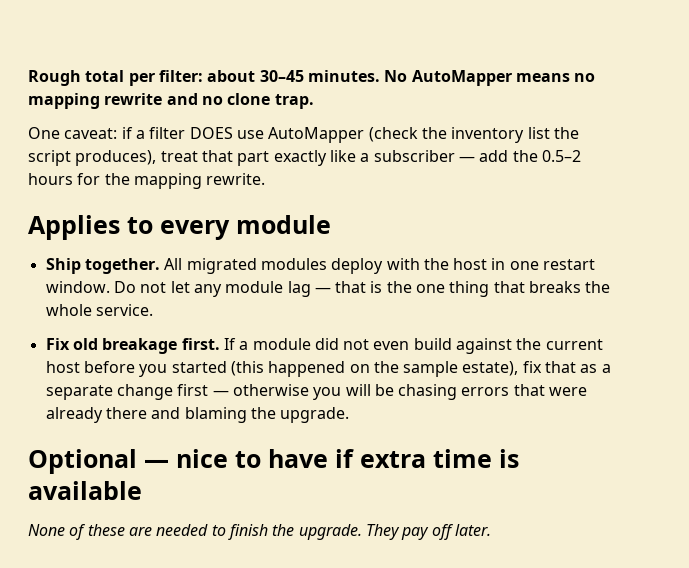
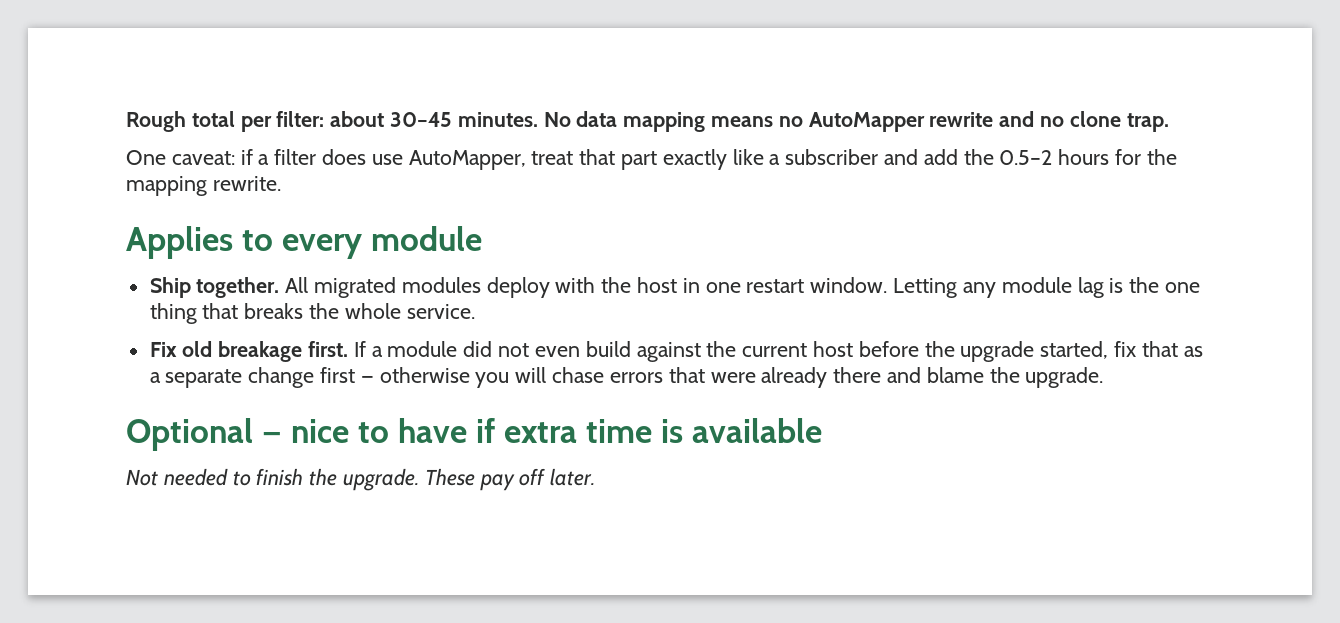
- No AutoMapper means no mapping rewrite and no clone trap.
+ No data mapping means no AutoMapper rewrite and no clone trap.
- One caveat: if a filter DOES use AutoMapper (check the inventory list the script produces), treat that part exactly like a subscriber — add the 0.5–2 hours for the mapping rewrite.
+ One caveat: if a filter does use AutoMapper, treat that part exactly like a subscriber and add the 0.5–2 hours for the mapping rewrite.
- Do not let any module lag — that is the one thing that breaks the whole service.
+ Letting any module lag is the one thing that breaks the whole service.
- If a module did not even build against the current host before you started (this happened on the sample estate), fix that as a separate change first — otherwise you will be chasing errors that were already there and blaming the upgrade.
+ If a module did not even build against the current host before the upgrade started, fix that as a separate change first — otherwise you will chase errors that were already there and blame the upgrade.
- None of these are needed to finish the upgrade.
+ Not needed to finish the upgrade.
- They pay off later.
+ These pay off later.

